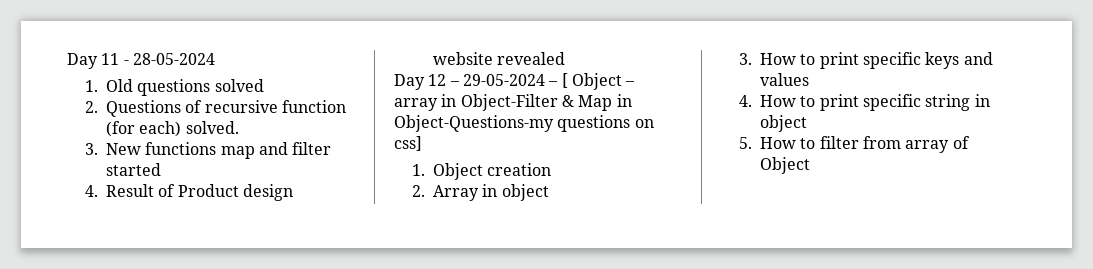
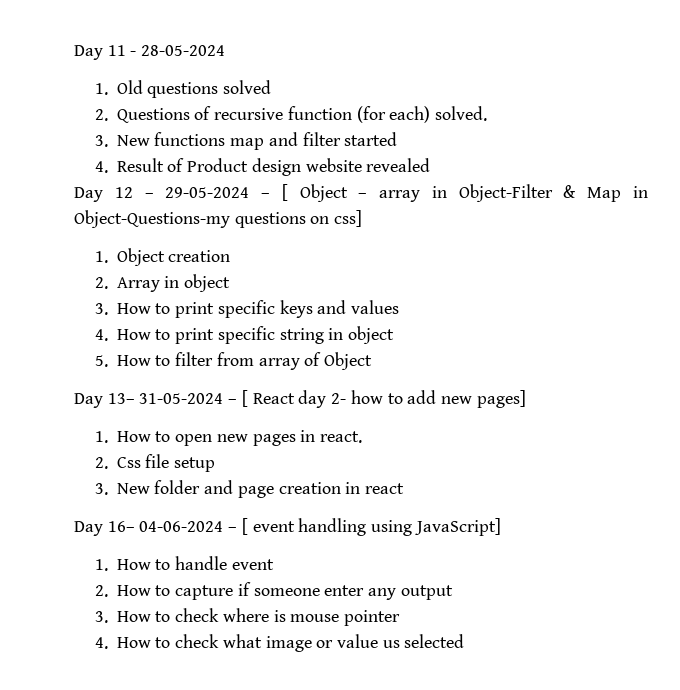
+ Day 13– 31-05-2024 – [ React day 2- how to add new pages]
+ 1. How to open new pages in react.
+ 2. Css file setup
+ 3. New folder and page creation in react
+ Day 16– 04-06-2024 – [ event handling using JavaScript]
+ 1. How to handle event
+ 2. How to capture if someone enter any output
+ 3. How to check where is mouse pointer
+ 4. How to check what image or value us selected

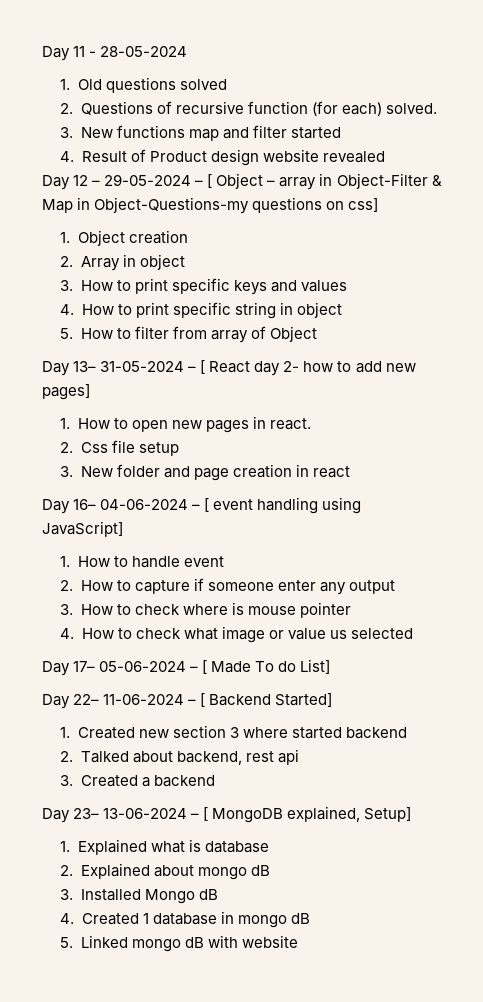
+ Day 17– 05-06-2024 – [ Made To do List]
+ Day 22– 11-06-2024 – [ Backend Started]
+ 1. Created new section 3 where started backend
+ 2. Talked about backend, rest api
+ 3. Created a backend
+ Day 23– 13-06-2024 – [ MongoDB explained, Setup]
+ 1. Explained what is database
+ 2. Explained about mongo dB
+ 3. Installed Mongo dB
+ 4. Created 1 database in mongo dB
+ 5. Linked mongo dB with website

